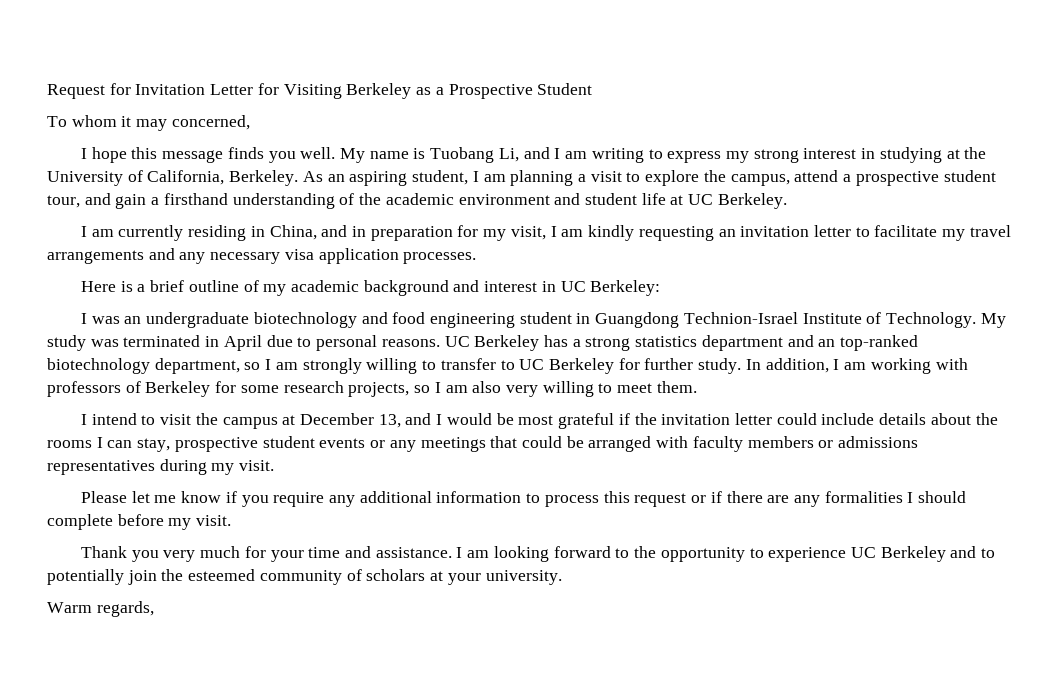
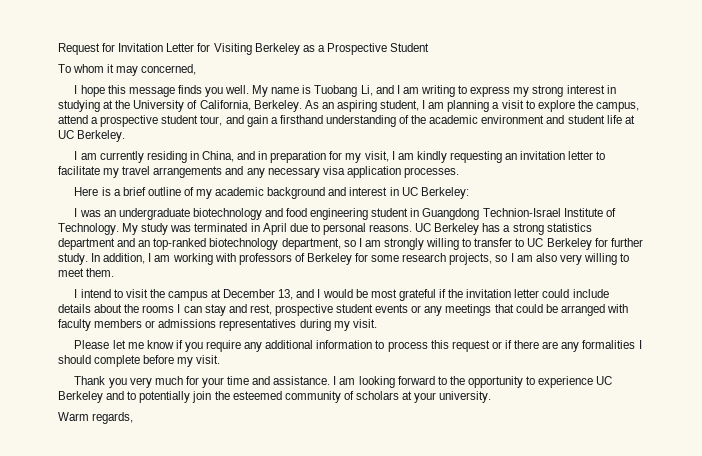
- I intend to visit the campus at December 13, and I would be most grateful if the invitation letter could include details about the rooms I can stay, prospective student events or any meetings that could be arranged with faculty members or admissions representatives during my visit.
+ I intend to visit the campus at December 13, and I would be most grateful if the invitation letter could include details about the rooms I can stay and rest, prospective student events or any meetings that could be arranged with faculty members or admissions representatives during my visit.

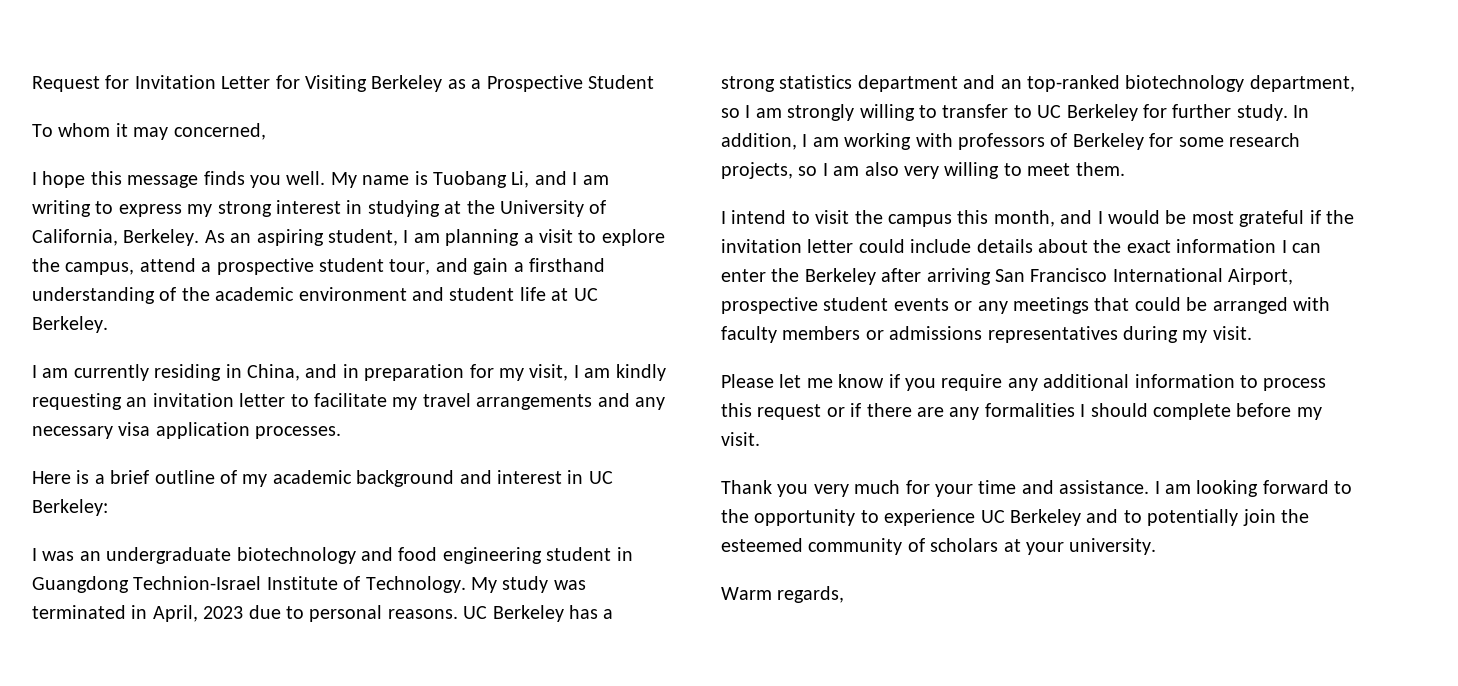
- My study was terminated in April due to personal reasons.
+ My study was terminated in April, 2023 due to personal reasons.
- I intend to visit the campus at December 13, and I would be most grateful if the invitation letter could include details about the rooms I can stay and rest, prospective student events or any meetings that could be arranged with faculty members or admissions representatives during my visit.
+ I intend to visit the campus this month, and I would be most grateful if the invitation letter could include details about the exact information I can enter the Berkeley after arriving San Francisco International Airport, prospective student events or any meetings that could be arranged with faculty members or admissions representatives during my visit.

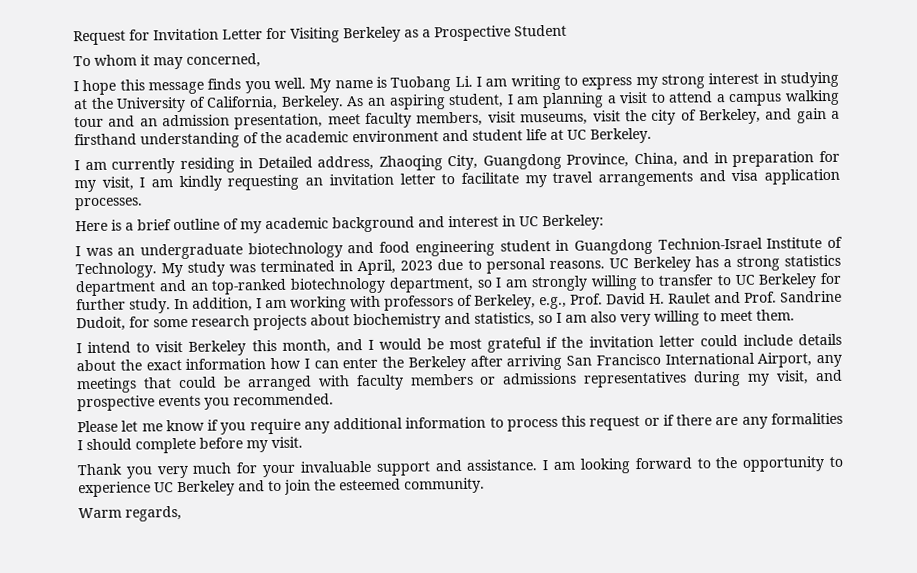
- My name is Tuobang Li, and I am writing to express my strong interest in studying at the University of California, Berkeley.
+ My name is Tuobang Li. I am writing to express my strong interest in studying at the University of California, Berkeley.
- As an aspiring student, I am planning a visit to explore the campus, attend a prospective student tour, and gain a firsthand understanding of the academic environment and student life at UC Berkeley.
+ As an aspiring student, I am planning a visit to attend a campus walking tour and an admission presentation, meet faculty members, visit museums, visit the city of Berkeley, and gain a firsthand understanding of the academic environment and student life at UC Berkeley.
- I am currently residing in China, and in preparation for my visit, I am kindly requesting an invitation letter to facilitate my travel arrangements and any necessary visa application processes.
+ I am currently residing in Detailed address, Zhaoqing City, Guangdong Province, China, and in preparation for my visit, I am kindly requesting an invitation letter to facilitate my travel arrangements and visa application processes.
- In addition, I am working with professors of Berkeley for some research projects, so I am also very willing to meet them.
+ In addition, I am working with professors of Berkeley, e.g., Prof. David H. Raulet and Prof. Sandrine Dudoit, for some research projects about biochemistry and statistics, so I am also very willing to meet them.
- I intend to visit the campus this month, and I would be most grateful if the invitation letter could include details about the exact information I can enter the Berkeley after arriving San Francisco International Airport, prospective student events or any meetings that could be arranged with faculty members or admissions representatives during my visit.
+ I intend to visit Berkeley this month, and I would be most grateful if the invitation letter could include details about the exact information how I can enter the Berkeley after arriving San Francisco International Airport, any meetings that could be arranged with faculty members or admissions representatives during my visit, and prospective events you recommended.
- Thank you very much for your time and assistance.
+ Thank you very much for your invaluable support and assistance.
- I am looking forward to the opportunity to experience UC Berkeley and to potentially join the esteemed community of scholars at your university.
+ I am looking forward to the opportunity to experience UC Berkeley and to join the esteemed community.

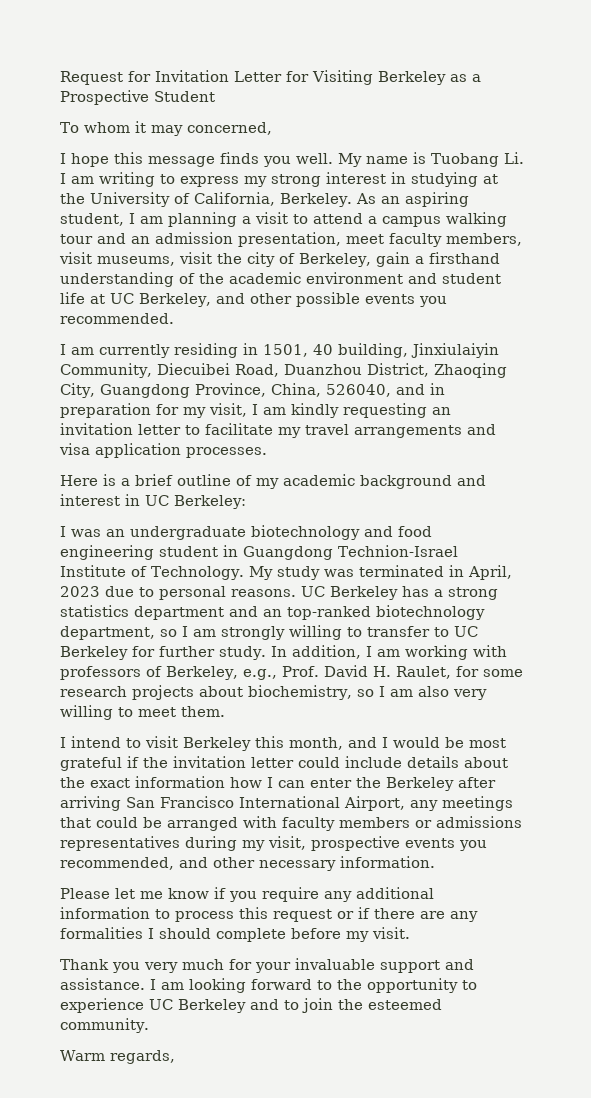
- As an aspiring student, I am planning a visit to attend a campus walking tour and an admission presentation, meet faculty members, visit museums, visit the city of Berkeley, and gain a firsthand understanding of the academic environment and student life at UC Berkeley.
+ As an aspiring student, I am planning a visit to attend a campus walking tour and an admission presentation, meet faculty members, visit museums, visit the city of Berkeley, gain a firsthand understanding of the academic environment and student life at UC Berkeley, and other possible events you recommended.
- I am currently residing in Detailed address, Zhaoqing City, Guangdong Province, China, and in preparation for my visit, I am kindly requesting an invitation letter to facilitate my travel arrangements and visa application processes.
+ I am currently residing in 1501, 40 building, Jinxiulaiyin Community, Diecuibei Road, Duanzhou District, Zhaoqing City, Guangdong Province, China, 526040, and in preparation for my visit, I am kindly requesting an invitation letter to facilitate my travel arrangements and visa application processes.
- In addition, I am working with professors of Berkeley, e.g., Prof. David H. Raulet and Prof. Sandrine Dudoit, for some research projects about biochemistry and statistics, so I am also very willing to meet them.
+ In addition, I am working with professors of Berkeley, e.g., Prof. David H. Raulet, for some research projects about biochemistry, so I am also very willing to meet them.
- I intend to visit Berkeley this month, and I would be most grateful if the invitation letter could include details about the exact information how I can enter the Berkeley after arriving San Francisco International Airport, any meetings that could be arranged with faculty members or admissions representatives during my visit, and prospective events you recommended.
+ I intend to visit Berkeley this month, and I would be most grateful if the invitation letter could include details about the exact information how I can enter the Berkeley after arriving San Francisco International Airport, any meetings that could be arranged with faculty members or admissions representatives during my visit, prospective events you recommended, and other necessary information.

